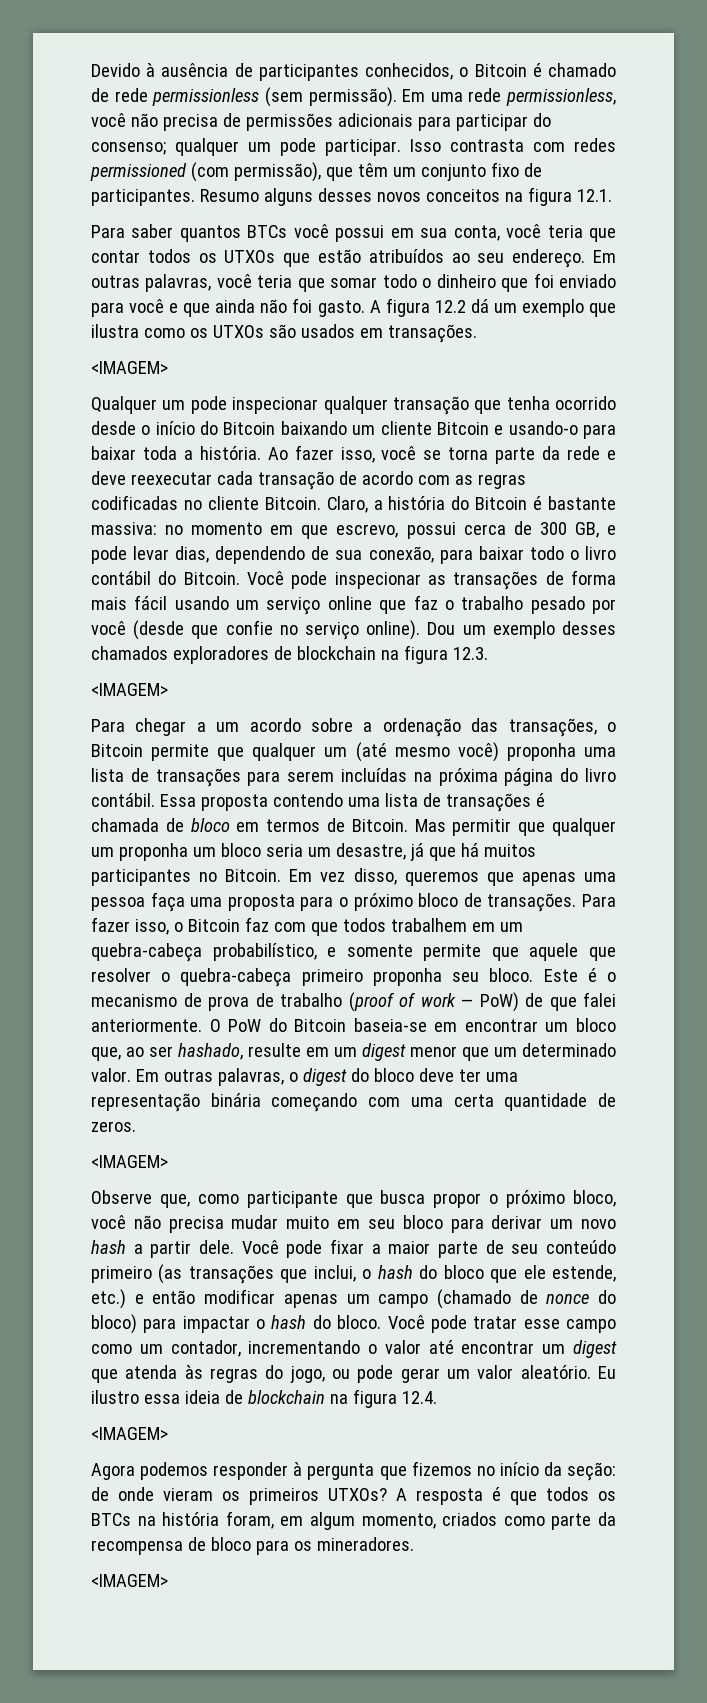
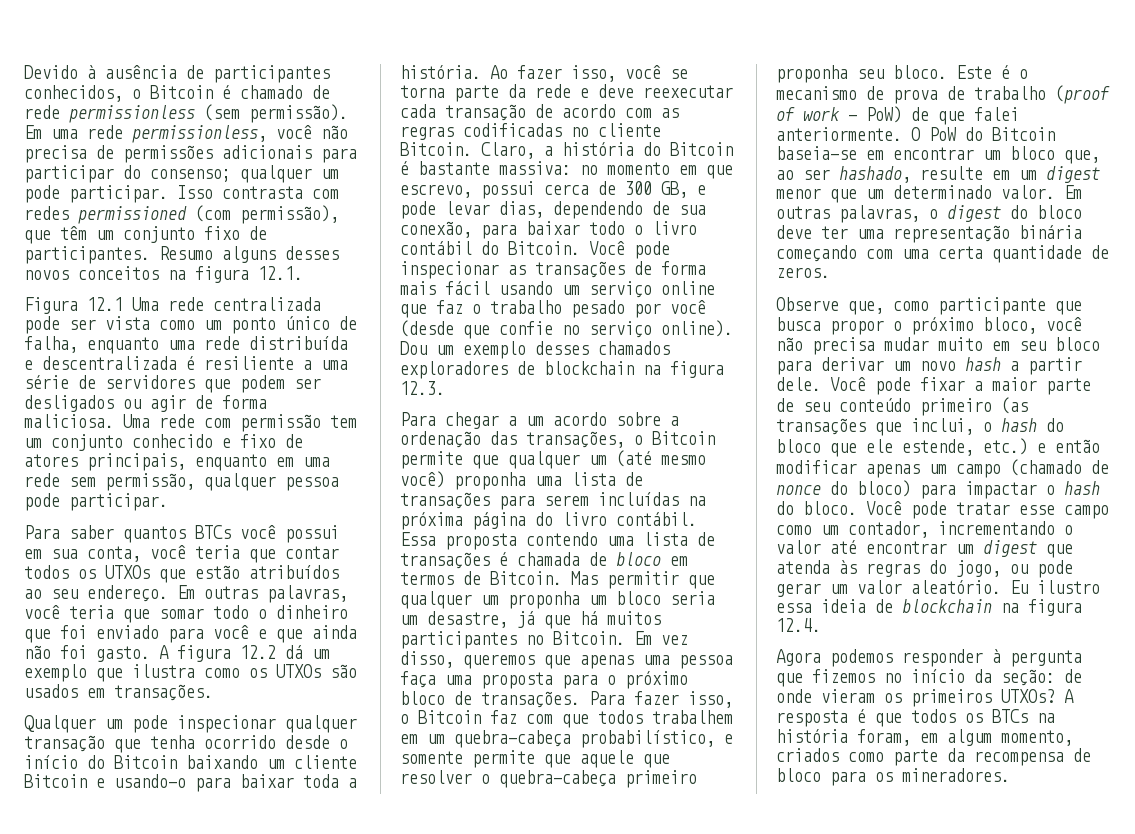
+ Figura 12.1 Uma rede centralizada pode ser vista como um ponto único de falha, enquanto uma rede distribuída e descentralizada é resiliente a uma série de servidores que podem ser desligados ou agir de forma maliciosa. Uma rede com permissão tem um conjunto conhecido e fixo de atores principais, enquanto em uma rede sem permissão, qualquer pessoa pode participar.
  A figura 12.2 dá um exemplo que ilustra como os UTXOs são usados em transações.
- <IMAGEM>
  Dou um exemplo desses chamados exploradores de blockchain na figura 12.3.
- <IMAGEM>
  Em outras palavras, o digest do bloco deve ter uma representação binária começando com uma certa quantidade de zeros.
- <IMAGEM>
  Eu ilustro essa ideia de blockchain na figura 12.4.
- <IMAGEM>
  A resposta é que todos os BTCs na história foram, em algum momento, criados como parte da recompensa de bloco para os mineradores.
- <IMAGEM>

